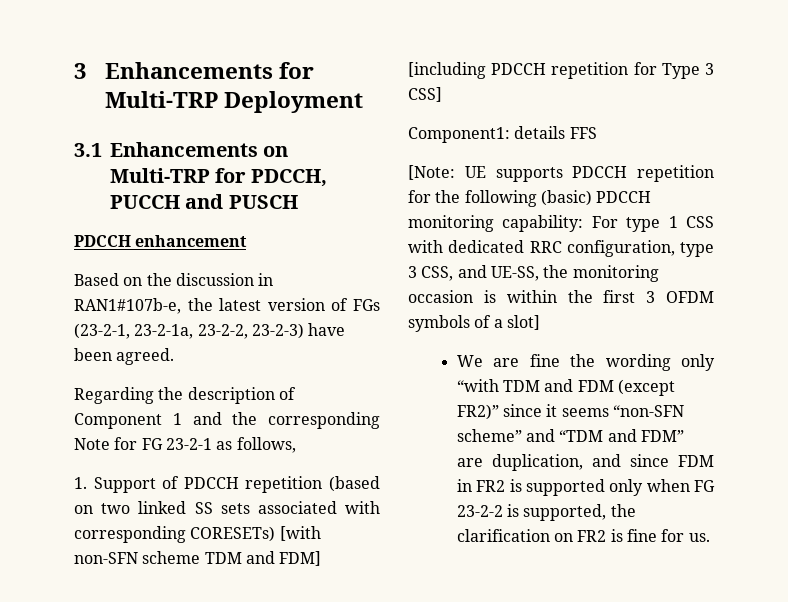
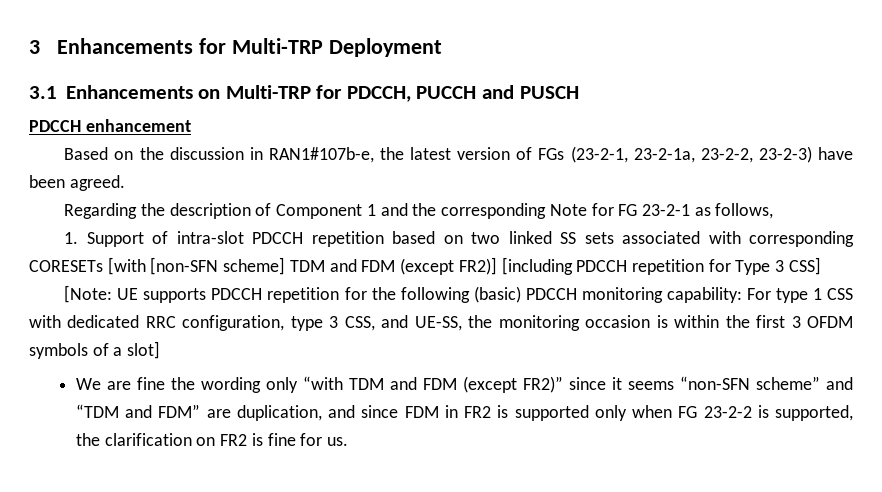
- 1. Support of PDCCH repetition (based on two linked SS sets associated with corresponding CORESETs) [with non-SFN scheme TDM and FDM] [including PDCCH repetition for Type 3 CSS]
+ 1. Support of intra-slot PDCCH repetition based on two linked SS sets associated with corresponding CORESETs [with [non-SFN scheme] TDM and FDM (except FR2)] [including PDCCH repetition for Type 3 CSS]
- Component1: details FFS

